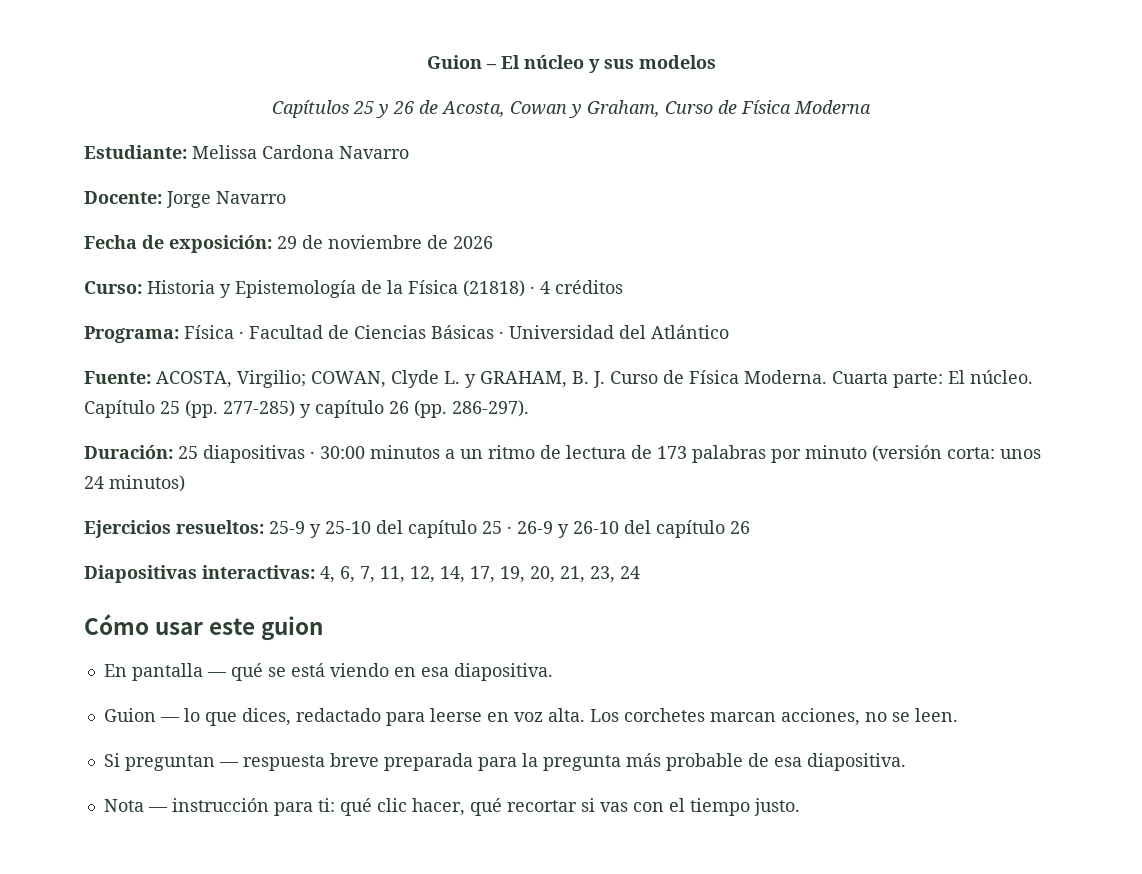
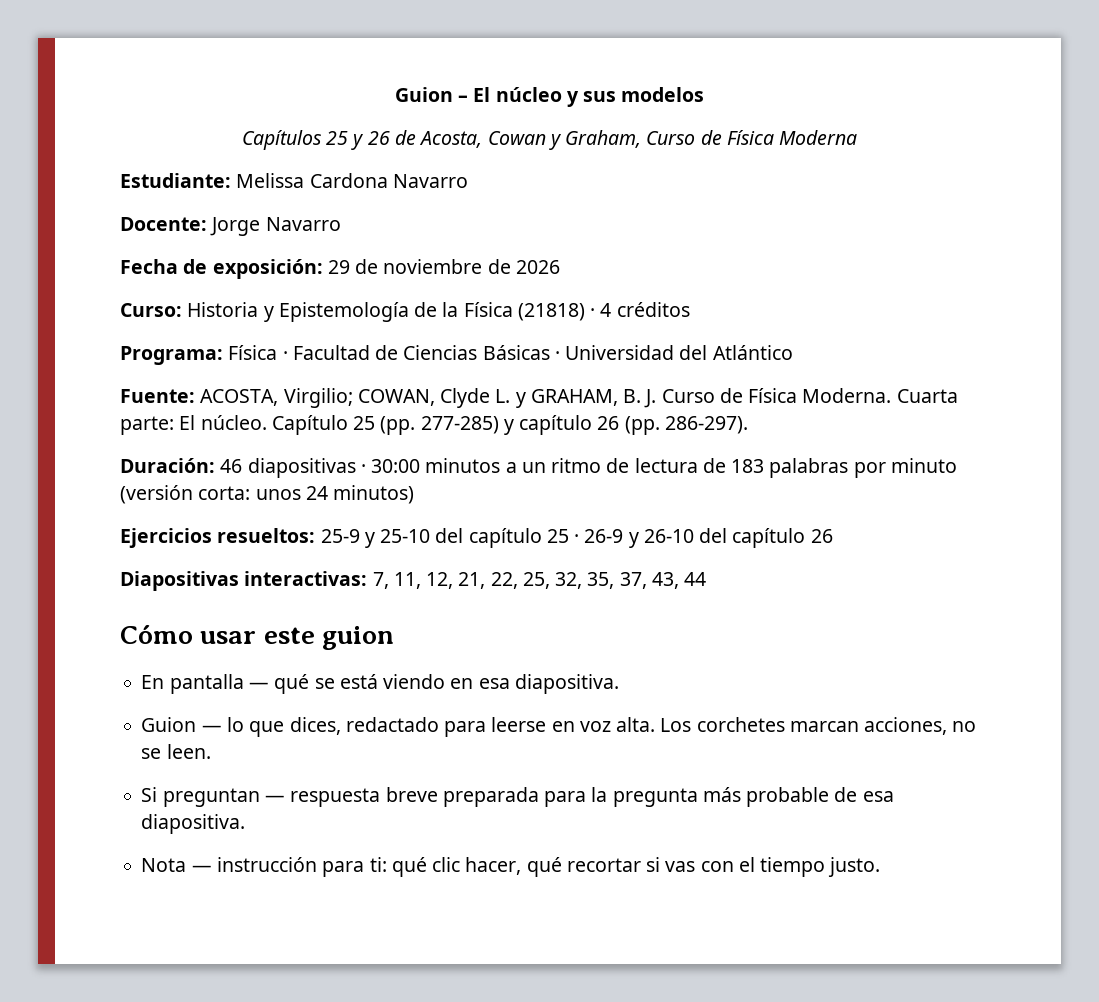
- Duración: 25 diapositivas · 30:00 minutos a un ritmo de lectura de 173 palabras por minuto (versión corta: unos 24 minutos)
+ Duración: 46 diapositivas · 30:00 minutos a un ritmo de lectura de 183 palabras por minuto (versión corta: unos 24 minutos)
- Diapositivas interactivas: 4, 6, 7, 11, 12, 14, 17, 19, 20, 21, 23, 24
+ Diapositivas interactivas: 7, 11, 12, 21, 22, 25, 32, 35, 37, 43, 44

